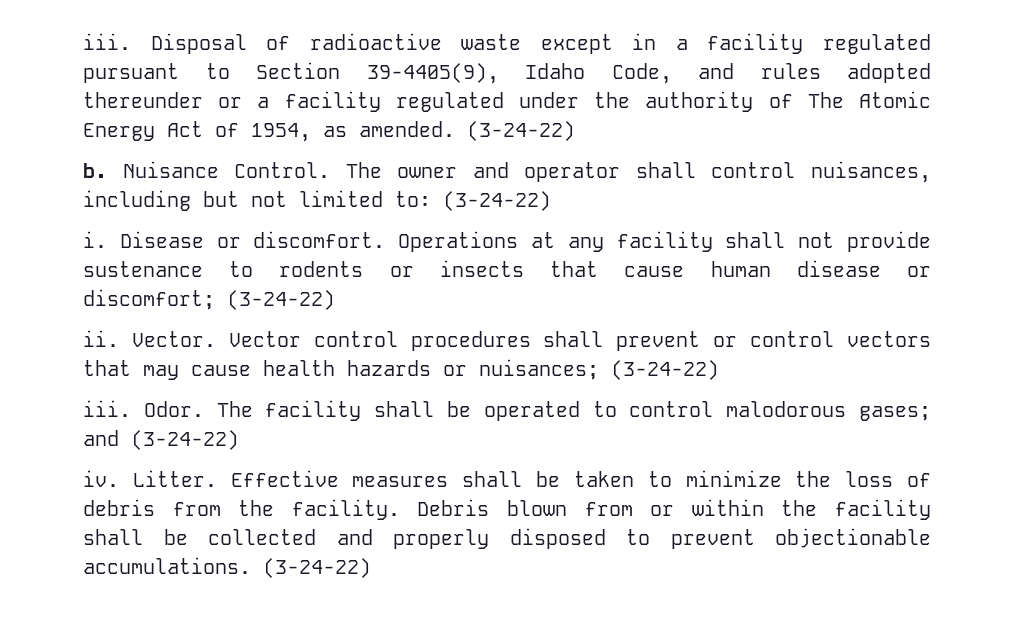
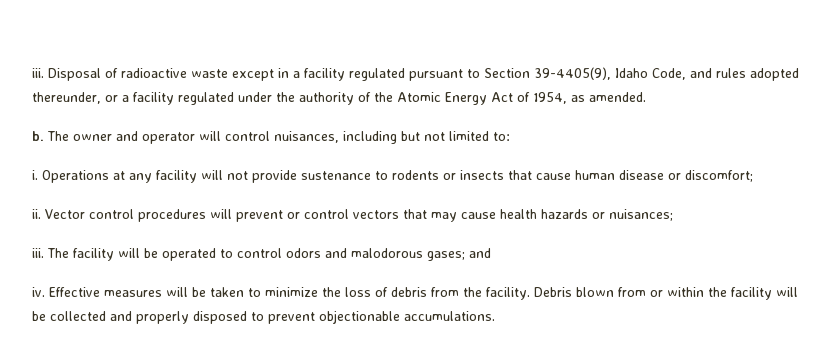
- Disposal of radioactive waste except in a facility regulated pursuant to Section 39-4405(9), Idaho Code, and rules adopted thereunder or a facility regulated under the authority of The Atomic Energy Act of 1954, as amended. (3-24-22)
+ Disposal of radioactive waste except in a facility regulated pursuant to Section 39-4405(9), Idaho Code, and rules adopted thereunder, or a facility regulated under the authority of the Atomic Energy Act of 1954, as amended.
- Nuisance Control.
- The owner and operator shall control nuisances, including but not limited to: (3-24-22)
+ The owner and operator will control nuisances, including but not limited to:
- Disease or discomfort.
- Operations at any facility shall not provide sustenance to rodents or insects that cause human disease or discomfort; (3-24-22)
+ Operations at any facility will not provide sustenance to rodents or insects that cause human disease or discomfort;
- Vector.
- Vector control procedures shall prevent or control vectors that may cause health hazards or nuisances; (3-24-22)
- iii. Odor.
+ Vector control procedures will prevent or control vectors that may cause health hazards or nuisances;
+ iii.
- The facility shall be operated to control malodorous gases; and (3-24-22)
+ The facility will be operated to control odors and malodorous gases; and
- Litter.
- Effective measures shall be taken to minimize the loss of debris from the facility.
+ Effective measures will be taken to minimize the loss of debris from the facility.
- Debris blown from or within the facility shall be collected and properly disposed to prevent objectionable accumulations. (3-24-22)
+ Debris blown from or within the facility will be collected and properly disposed to prevent objectionable accumulations.

